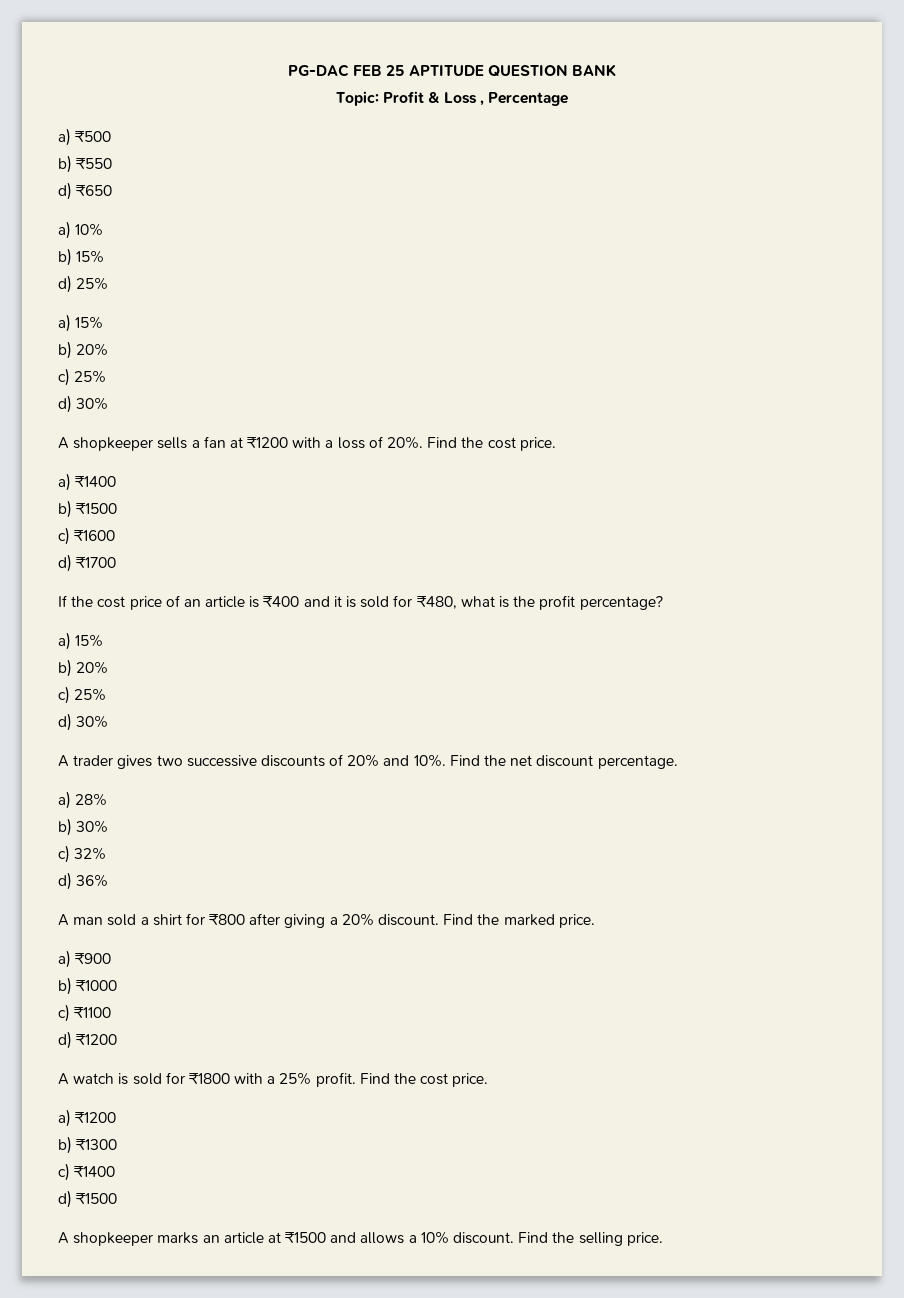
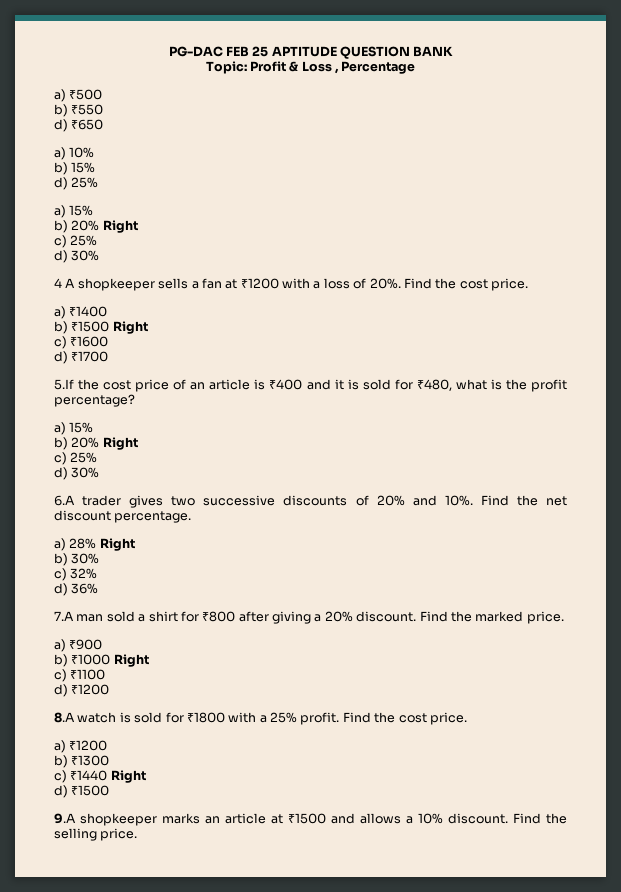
  d) 25%
  a) 15%
- b) 20%
+ b) 20% Right
  c) 25%
  d) 30%
- A shopkeeper sells a fan at ₹1200 with a loss of 20%.
+ 4 A shopkeeper sells a fan at ₹1200 with a loss of 20%.
- b) ₹1500
+ b) ₹1500 Right
- If the cost price of an article is ₹400 and it is sold for ₹480, what is the profit percentage?
+ 5.If the cost price of an article is ₹400 and it is sold for ₹480, what is the profit percentage?
  a) 15%
- b) 20%
+ b) 20% Right
  c) 25%
  d) 30%
- A trader gives two successive discounts of 20% and 10%.
+ 6.A trader gives two successive discounts of 20% and 10%.
- a) 28%
+ a) 28% Right
- A man sold a shirt for ₹800 after giving a 20% discount.
+ 7.A man sold a shirt for ₹800 after giving a 20% discount.
- b) ₹1000
+ b) ₹1000 Right
- A watch is sold for ₹1800 with a 25% profit.
+ 8.A watch is sold for ₹1800 with a 25% profit.
- c) ₹1400
+ c) ₹1440 Right
- A shopkeeper marks an article at ₹1500 and allows a 10% discount.
+ 9.A shopkeeper marks an article at ₹1500 and allows a 10% discount.

